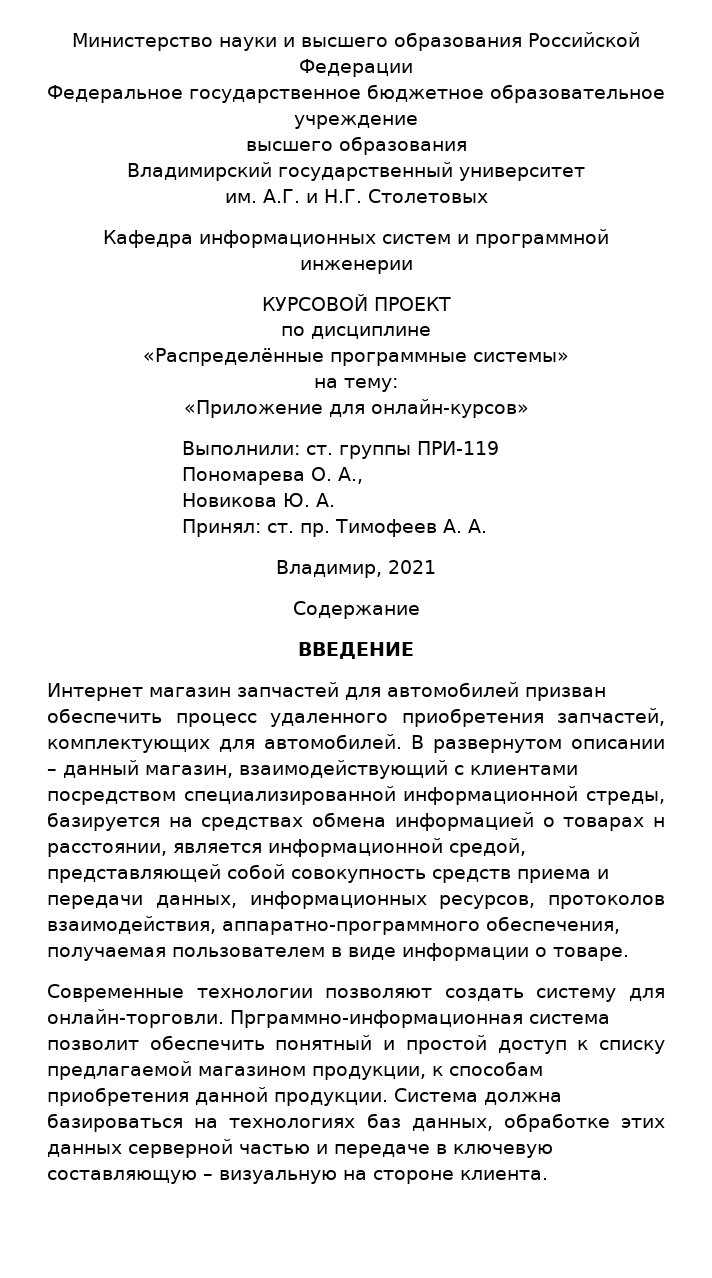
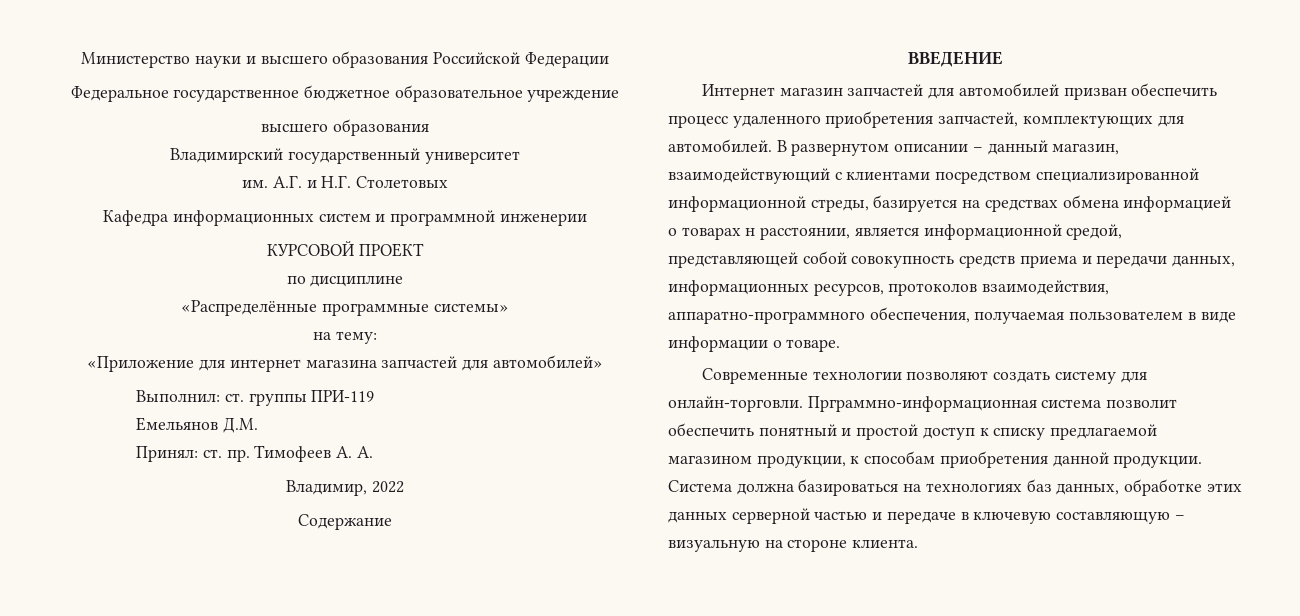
- «Приложение для онлайн-курсов»
- Выполнили: ст. группы ПРИ-119
- Пономарева О. А.,
- Новикова Ю. А.
+ «Приложение для интернет магазина запчастей для автомобилей»
+ Выполнил: ст. группы ПРИ-119
+ Емельянов Д.М.
- Владимир, 2021
+ Владимир, 2022

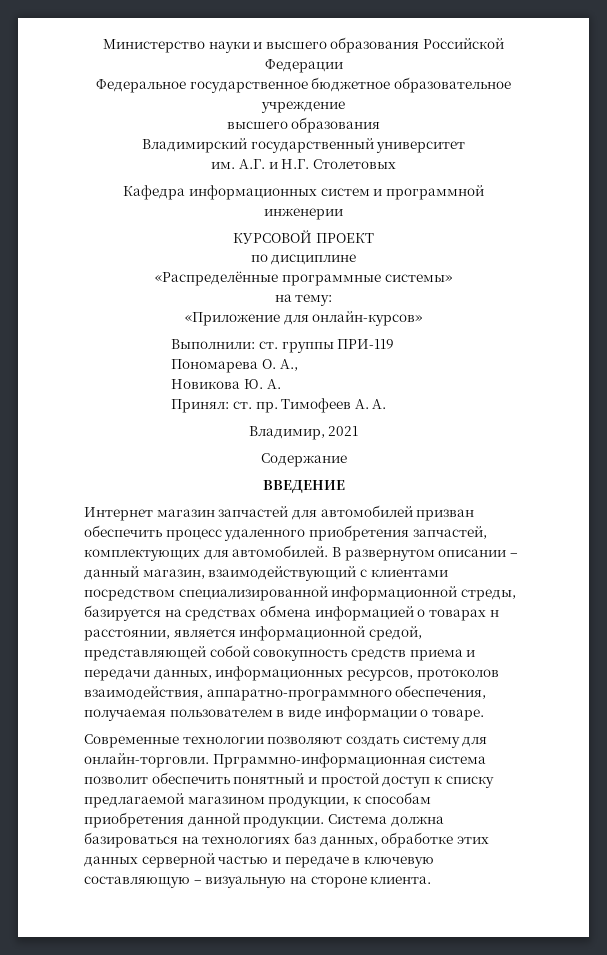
- «Приложение для интернет магазина запчастей для автомобилей»
- Выполнил: ст. группы ПРИ-119
- Емельянов Д.М.
+ «Приложение для онлайн-курсов»
+ Выполнили: ст. группы ПРИ-119
+ Пономарева О. А.,
+ Новикова Ю. А.
- Владимир, 2022
+ Владимир, 2021

